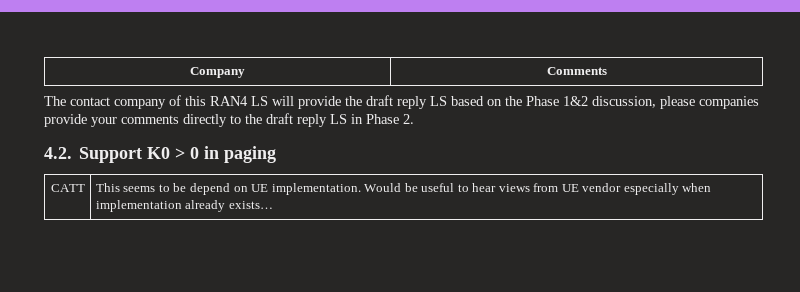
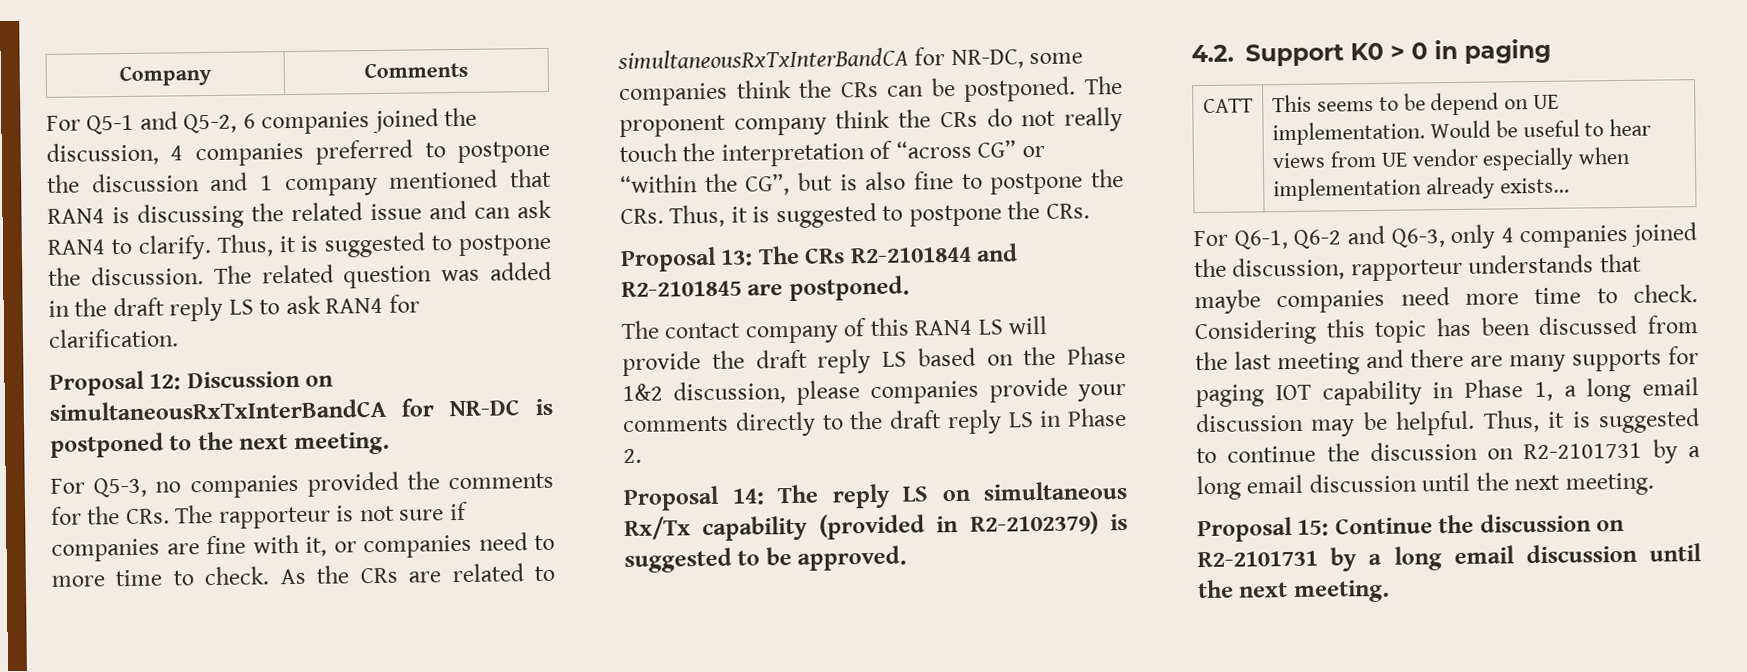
+ For Q5-1 and Q5-2, 6 companies joined the discussion, 4 companies preferred to postpone the discussion and 1 company mentioned that RAN4 is discussing the related issue and can ask RAN4 to clarify. Thus, it is suggested to postpone the discussion. The related question was added in the draft reply LS to ask RAN4 for clarification.
+ Proposal 12: Discussion on simultaneousRxTxInterBandCA for NR-DC is postponed to the next meeting.
+ For Q5-3, no companies provided the comments for the CRs. The rapporteur is not sure if companies are fine with it, or companies need to more time to check. As the CRs are related to simultaneousRxTxInterBandCA for NR-DC, some companies think the CRs can be postponed. The proponent company think the CRs do not really touch the interpretation of “across CG” or “within the CG”, but is also fine to postpone the CRs. Thus, it is suggested to postpone the CRs.
+ Proposal 13: The CRs R2-2101844 and R2-2101845 are postponed.
+ Proposal 14: The reply LS on simultaneous Rx/Tx capability (provided in R2-2102379) is suggested to be approved.
+ For Q6-1, Q6-2 and Q6-3, only 4 companies joined the discussion, rapporteur understands that maybe companies need more time to check. Considering this topic has been discussed from the last meeting and there are many supports for paging IOT capability in Phase 1, a long email discussion may be helpful. Thus, it is suggested to continue the discussion on R2-2101731 by a long email discussion until the next meeting.
+ Proposal 15: Continue the discussion on R2-2101731 by a long email discussion until the next meeting.

